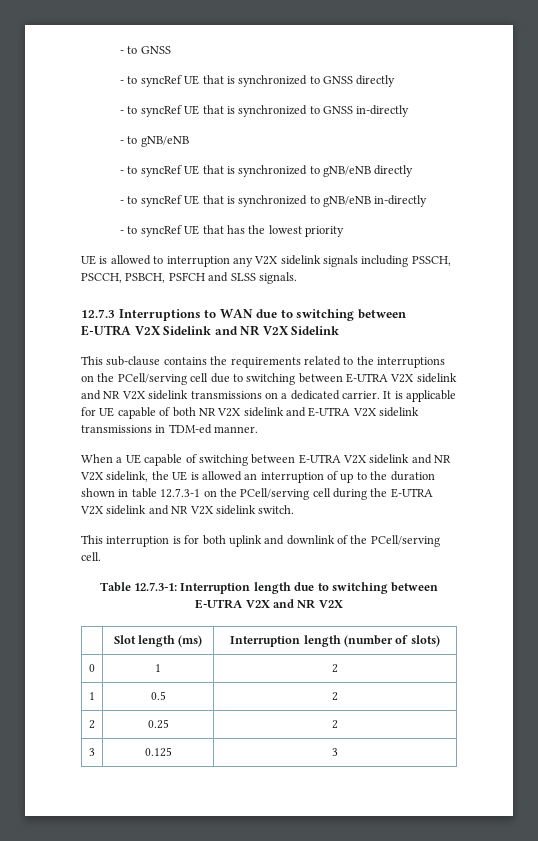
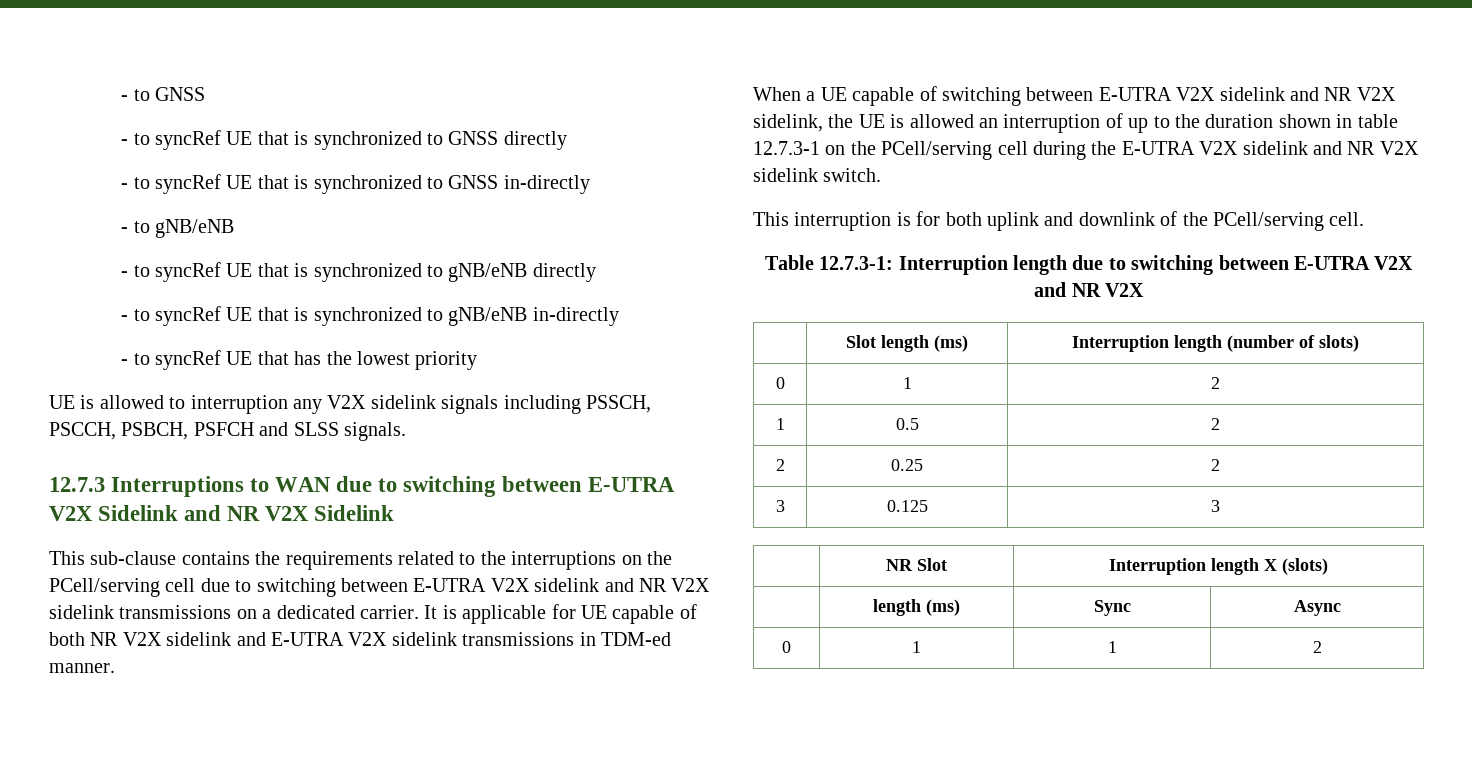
+ | NR Slot | Interruption length X (slots)
+ | length (ms) | Sync | Async
+ 0 | 1 | 1 | 2

